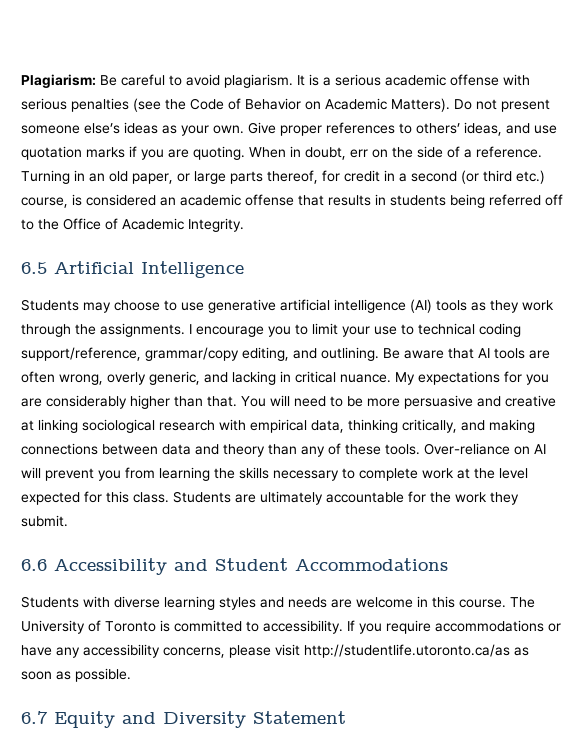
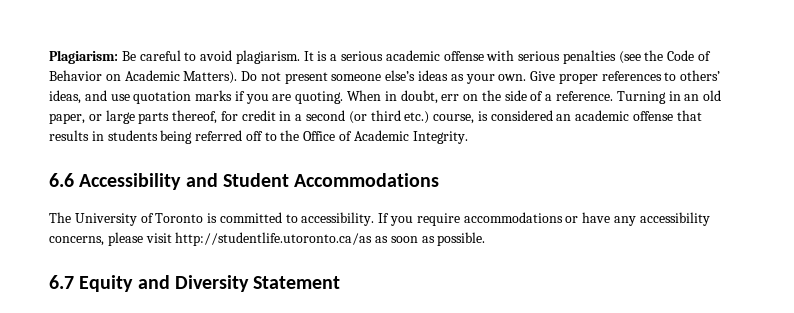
- 6.5 Artificial Intelligence
- Students may choose to use generative artificial intelligence (AI) tools as they work through the assignments. I encourage you to limit your use to technical coding support/reference, grammar/copy editing, and outlining. Be aware that AI tools are often wrong, overly generic, and lacking in critical nuance. My expectations for you are considerably higher than that. You will need to be more persuasive and creative at linking sociological research with empirical data, thinking critically, and making connections between data and theory than any of these tools. Over-reliance on AI will prevent you from learning the skills necessary to complete work at the level expected for this class. Students are ultimately accountable for the work they submit.
- Students with diverse learning styles and needs are welcome in this course.

